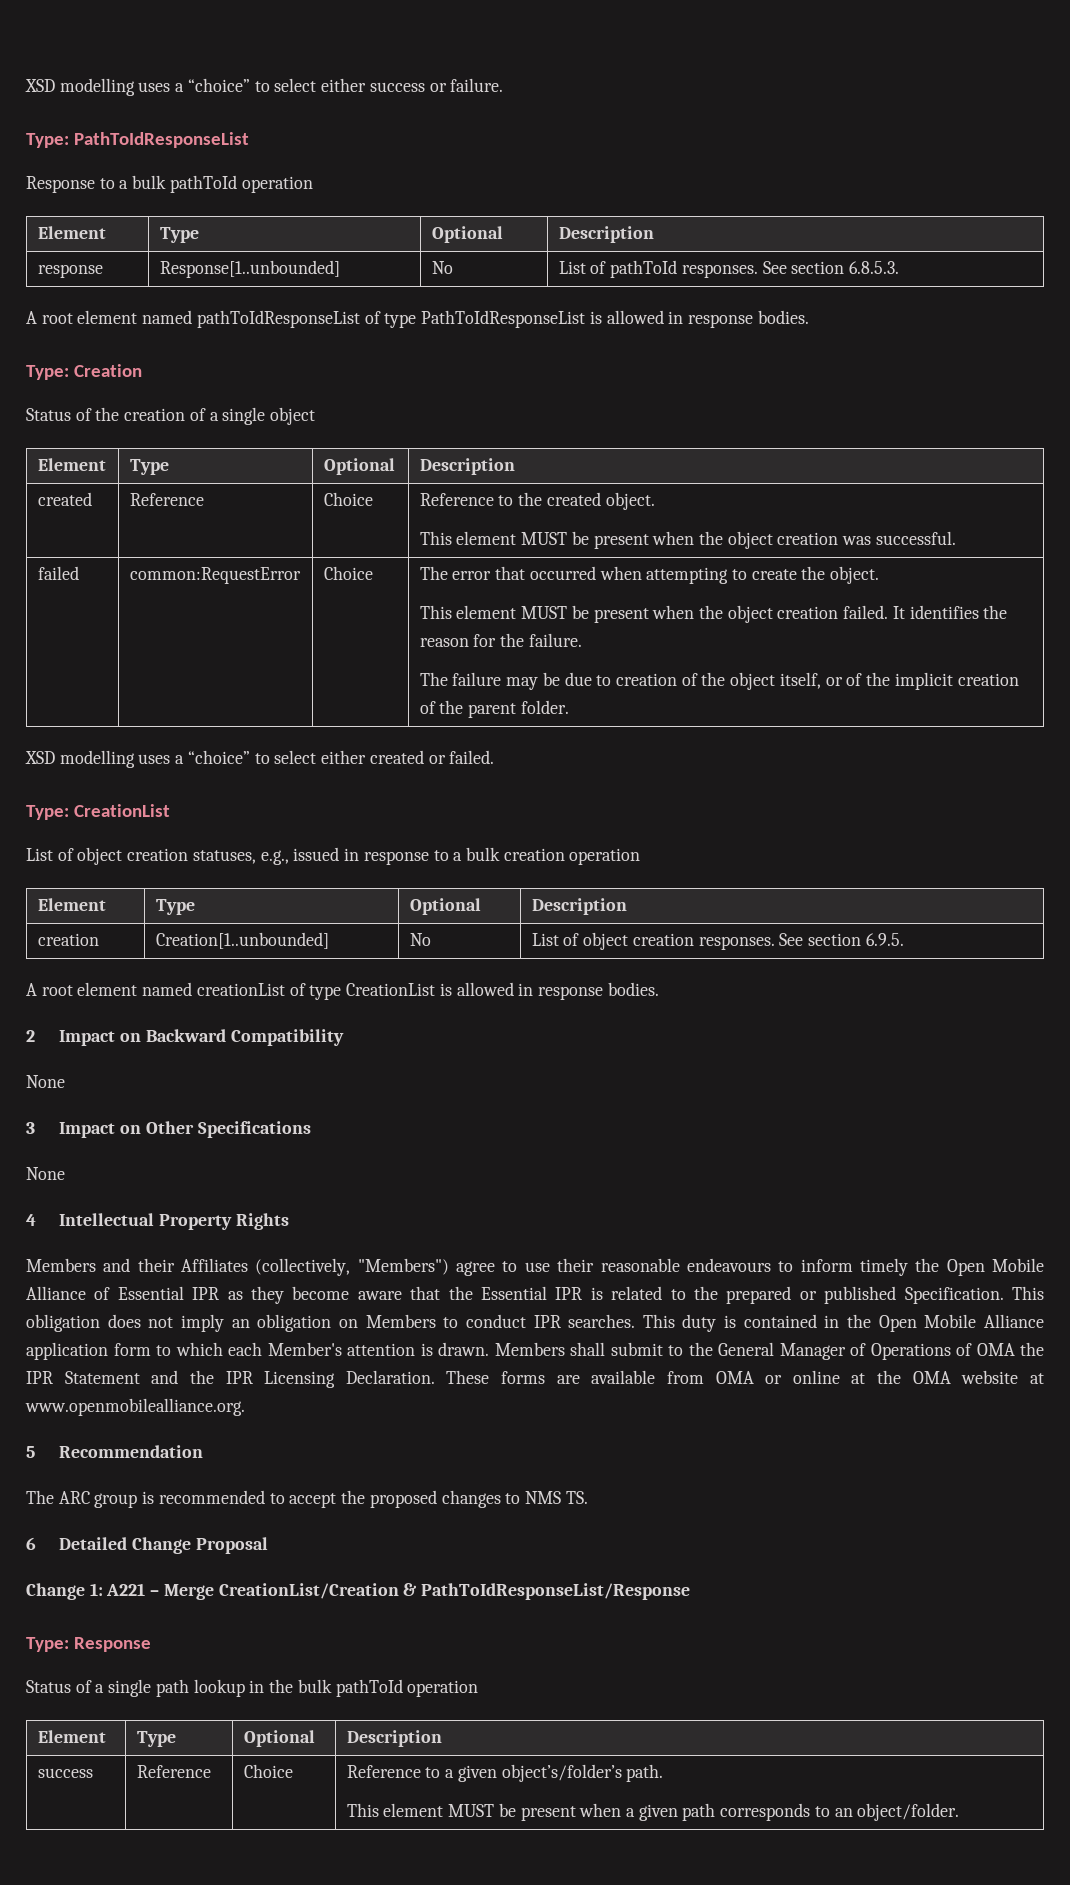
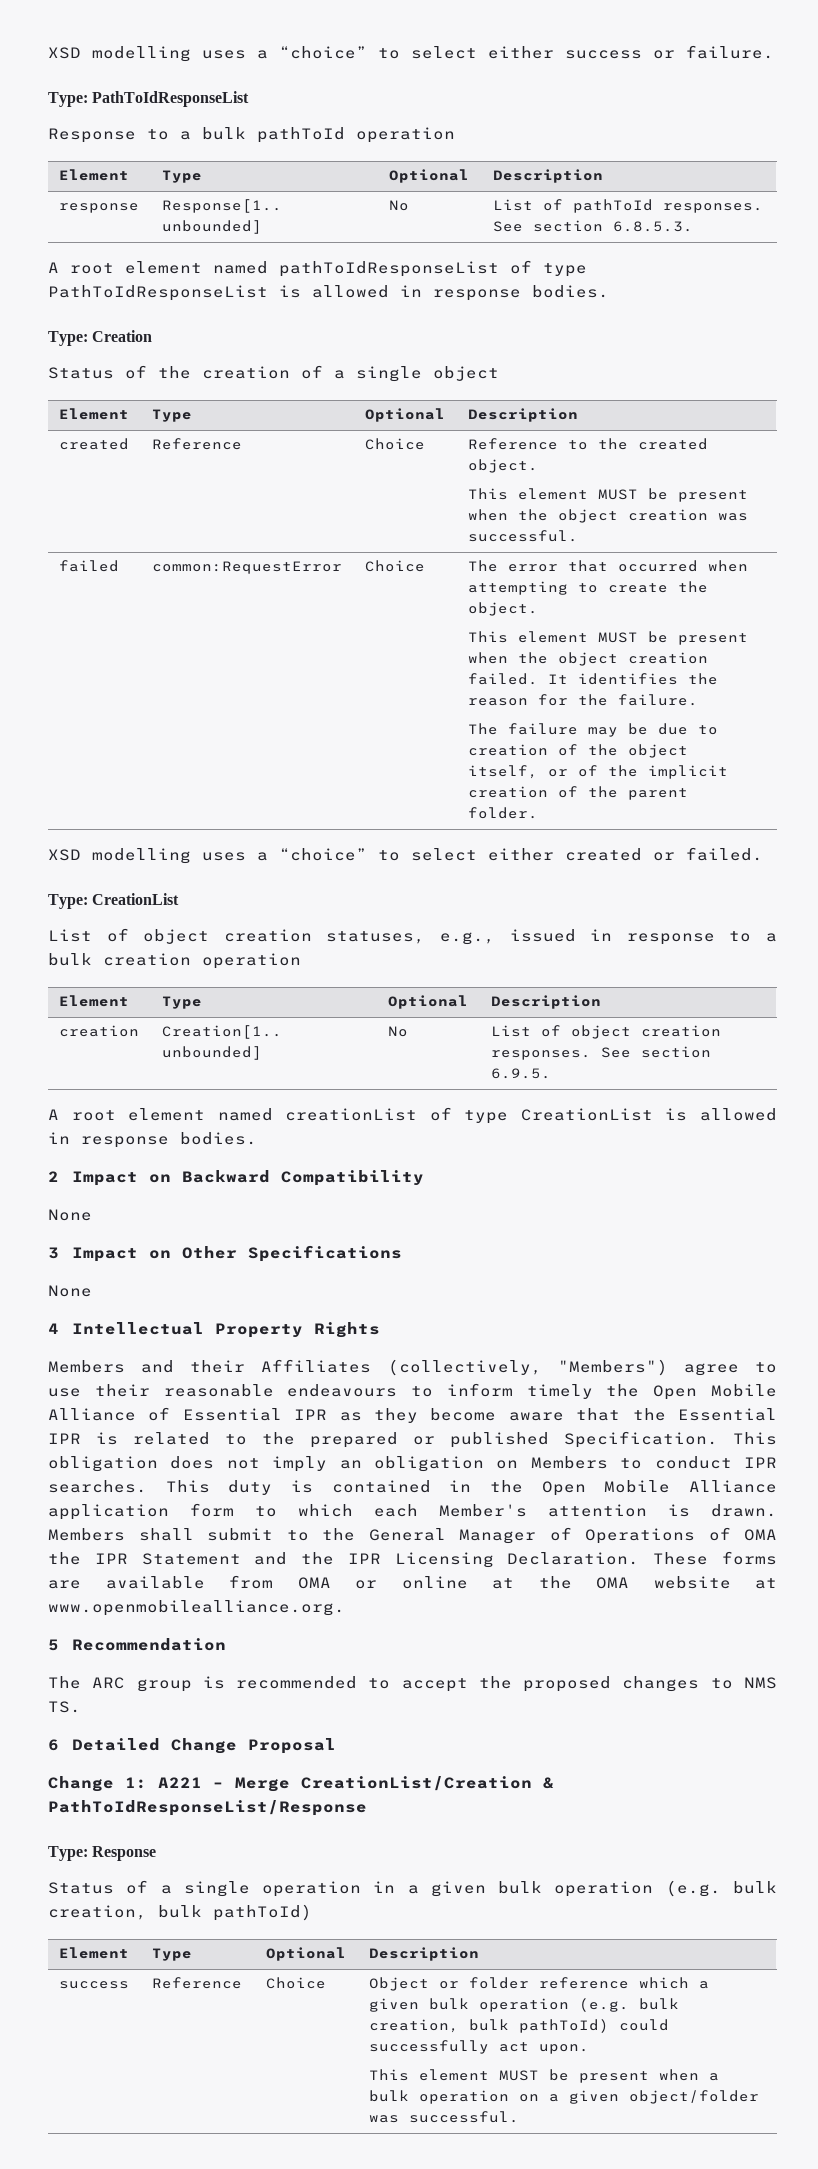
- Status of a single path lookup in the bulk pathToId operation
+ Status of a single operation in a given bulk operation (e.g. bulk creation, bulk pathToId)
- success | Reference | Choice | Reference to a given object’s/folder’s path.
- This element MUST be present when a given path corresponds to an object/folder.
+ success | Reference | Choice | Object or folder reference which a given bulk operation (e.g. bulk creation, bulk pathToId) could successfully act upon.
+ This element MUST be present when a bulk operation on a given object/folder was successful.

